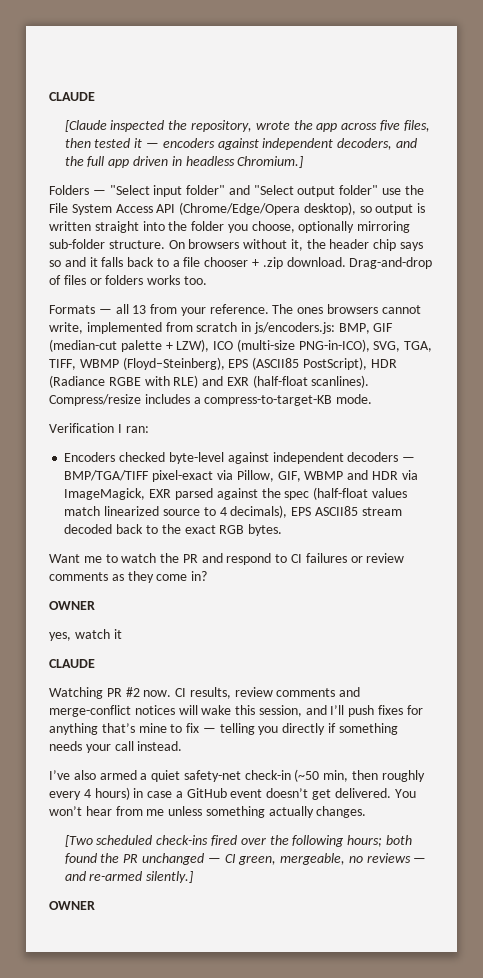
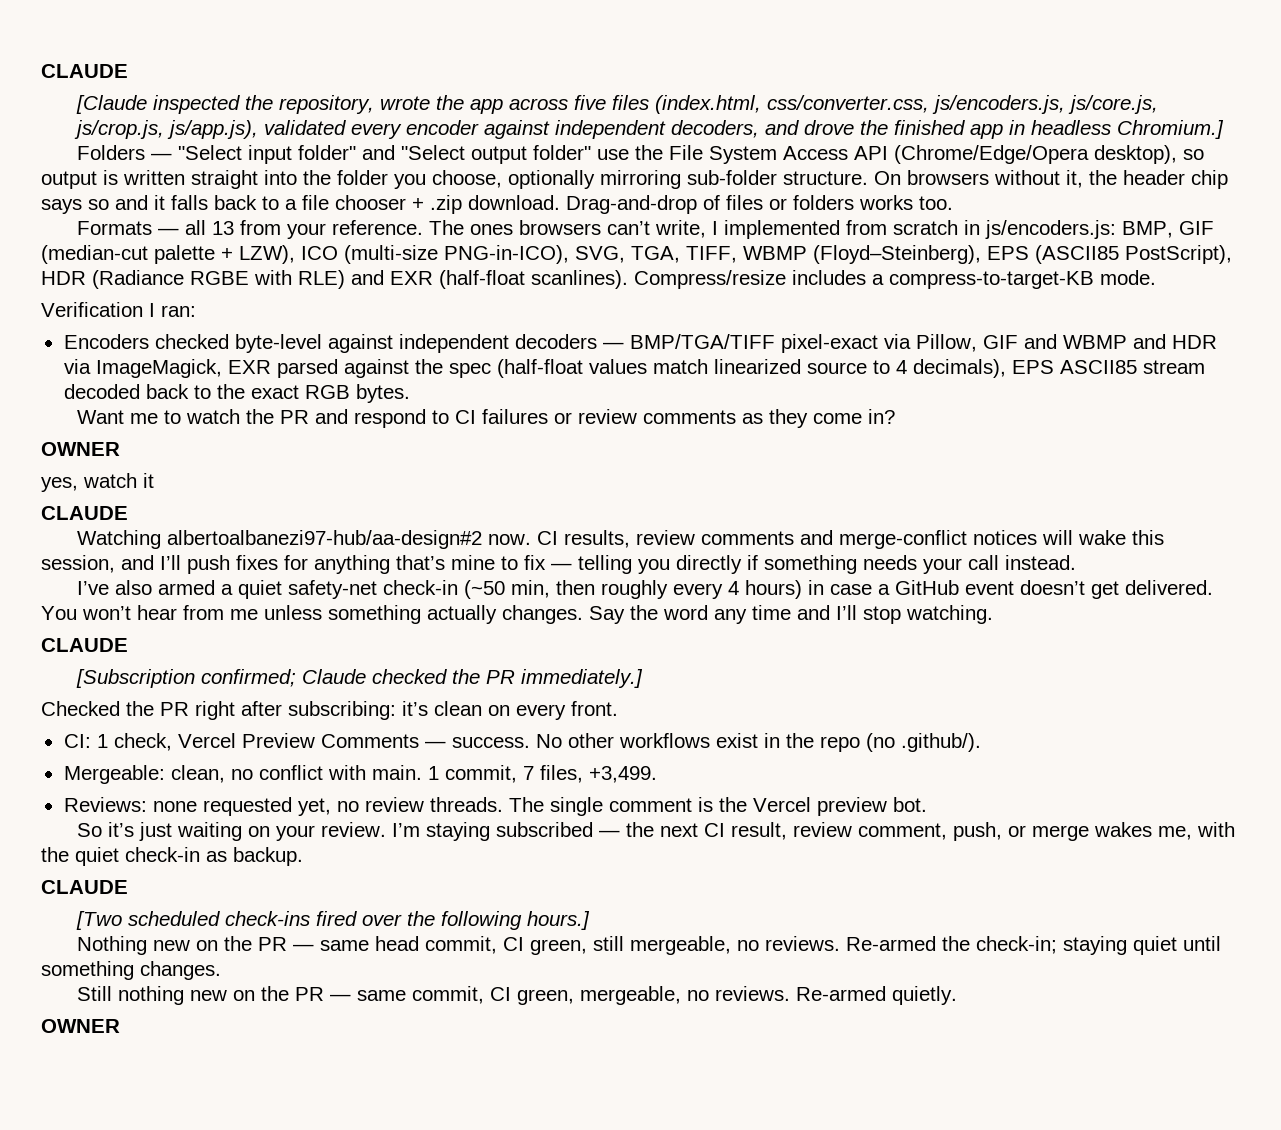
- [Claude inspected the repository, wrote the app across five files, then tested it — encoders against independent decoders, and the full app driven in headless Chromium.]
+ [Claude inspected the repository, wrote the app across five files (index.html, css/converter.css, js/encoders.js, js/core.js, js/crop.js, js/app.js), validated every encoder against independent decoders, and drove the finished app in headless Chromium.]
- The ones browsers cannot write, implemented from scratch in js/encoders.js: BMP, GIF (median-cut palette + LZW), ICO (multi-size PNG-in-ICO), SVG, TGA, TIFF, WBMP (Floyd–Steinberg), EPS (ASCII85 PostScript), HDR (Radiance RGBE with RLE) and EXR (half-float scanlines).
+ The ones browsers can’t write, I implemented from scratch in js/encoders.js: BMP, GIF (median-cut palette + LZW), ICO (multi-size PNG-in-ICO), SVG, TGA, TIFF, WBMP (Floyd–Steinberg), EPS (ASCII85 PostScript), HDR (Radiance RGBE with RLE) and EXR (half-float scanlines).
- Encoders checked byte-level against independent decoders — BMP/TGA/TIFF pixel-exact via Pillow, GIF, WBMP and HDR via ImageMagick, EXR parsed against the spec (half-float values match linearized source to 4 decimals), EPS ASCII85 stream decoded back to the exact RGB bytes.
+ Encoders checked byte-level against independent decoders — BMP/TGA/TIFF pixel-exact via Pillow, GIF and WBMP and HDR via ImageMagick, EXR parsed against the spec (half-float values match linearized source to 4 decimals), EPS ASCII85 stream decoded back to the exact RGB bytes.
- Watching PR #2 now.
+ Watching albertoalbanezi97-hub/aa-design#2 now.
+ Say the word any time and I’ll stop watching.
+ CLAUDE
+ [Subscription confirmed; Claude checked the PR immediately.]
+ Checked the PR right after subscribing: it’s clean on every front.
+ CI: 1 check, Vercel Preview Comments — success. No other workflows exist in the repo (no .github/).
+ Mergeable: clean, no conflict with main. 1 commit, 7 files, +3,499.
+ Reviews: none requested yet, no review threads. The single comment is the Vercel preview bot.
+ So it’s just waiting on your review. I’m staying subscribed — the next CI result, review comment, push, or merge wakes me, with the quiet check-in as backup.
+ CLAUDE
- [Two scheduled check-ins fired over the following hours; both found the PR unchanged — CI green, mergeable, no reviews — and re-armed silently.]
+ [Two scheduled check-ins fired over the following hours.]
+ Nothing new on the PR — same head commit, CI green, still mergeable, no reviews. Re-armed the check-in; staying quiet until something changes.
+ Still nothing new on the PR — same commit, CI green, mergeable, no reviews. Re-armed quietly.

